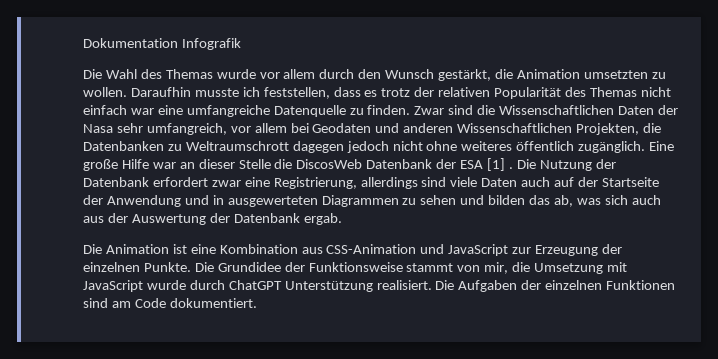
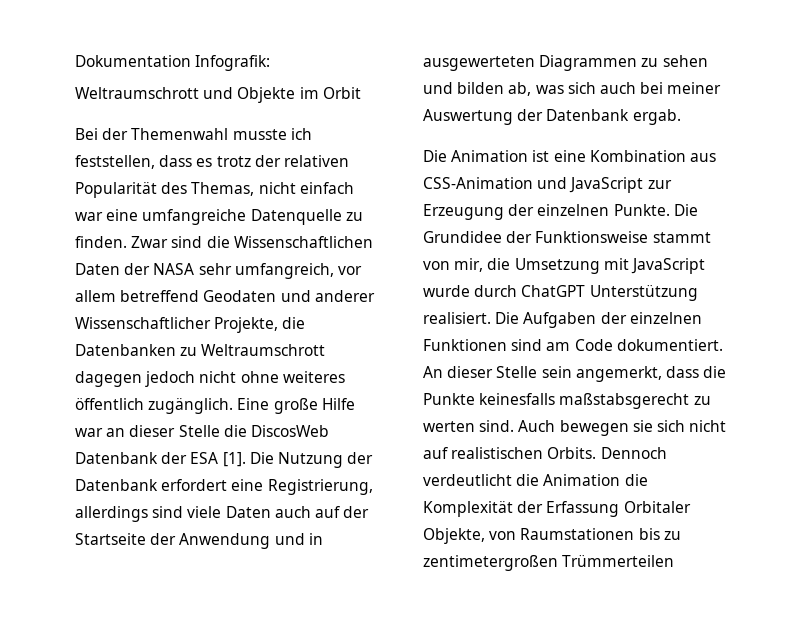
- Dokumentation Infografik
- Die Wahl des Themas wurde vor allem durch den Wunsch gestärkt, die Animation umsetzten zu wollen. Daraufhin musste ich feststellen, dass es trotz der relativen Popularität des Themas nicht einfach war eine umfangreiche Datenquelle zu finden.
+ Dokumentation Infografik:
+ Weltraumschrott und Objekte im Orbit
+ Bei der Themenwahl musste ich feststellen, dass es trotz der relativen Popularität des Themas, nicht einfach war eine umfangreiche Datenquelle zu finden.
- Zwar sind die Wissenschaftlichen Daten der Nasa sehr umfangreich, vor allem bei Geodaten und anderen Wissenschaftlichen Projekten, die Datenbanken zu Weltraumschrott dagegen jedoch nicht ohne weiteres öffentlich zugänglich.
+ Zwar sind die Wissenschaftlichen Daten der NASA sehr umfangreich, vor allem betreffend Geodaten und anderer Wissenschaftlicher Projekte, die Datenbanken zu Weltraumschrott dagegen jedoch nicht ohne weiteres öffentlich zugänglich.
- Eine große Hilfe war an dieser Stelle die DiscosWeb Datenbank der ESA [1] .
+ Eine große Hilfe war an dieser Stelle die DiscosWeb Datenbank der ESA [1].
- Die Nutzung der Datenbank erfordert zwar eine Registrierung, allerdings sind viele Daten auch auf der Startseite der Anwendung und in ausgewerteten Diagrammen zu sehen und bilden das ab, was sich auch aus der Auswertung der Datenbank ergab.
+ Die Nutzung der Datenbank erfordert eine Registrierung, allerdings sind viele Daten auch auf der Startseite der Anwendung und in ausgewerteten Diagrammen zu sehen und bilden ab, was sich auch bei meiner Auswertung der Datenbank ergab.
+ An dieser Stelle sein angemerkt, dass die Punkte keinesfalls maßstabsgerecht zu werten sind. Auch bewegen sie sich nicht auf realistischen Orbits. Dennoch verdeutlicht die Animation die Komplexität der Erfassung Orbitaler Objekte, von Raumstationen bis zu zentimetergroßen Trümmerteilen

